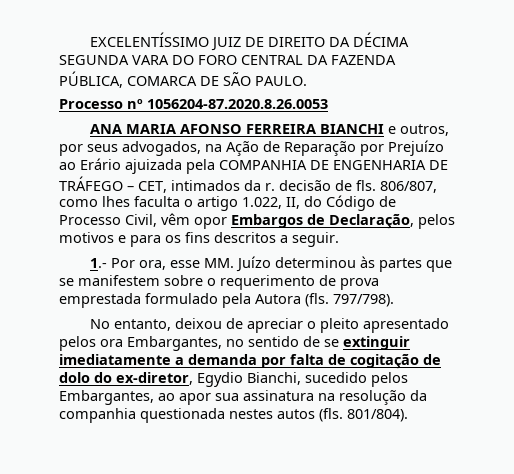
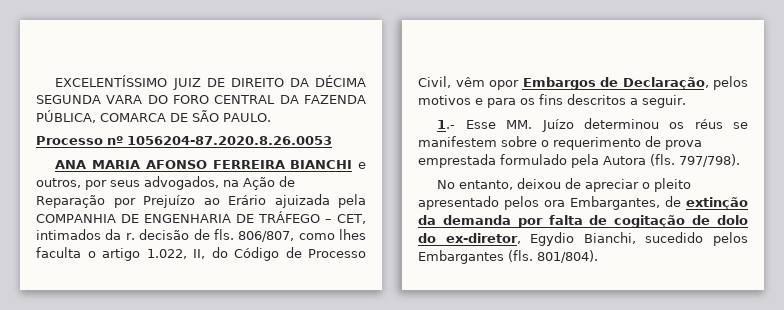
- 1.- Por ora, esse MM. Juízo determinou às partes que se manifestem sobre o requerimento de prova emprestada formulado pela Autora (fls.
+ 1.- Esse MM. Juízo determinou os réus se manifestem sobre o requerimento de prova emprestada formulado pela Autora (fls.
- No entanto, deixou de apreciar o pleito apresentado pelos ora Embargantes, no sentido de se extinguir imediatamente a demanda por falta de cogitação de dolo do ex-diretor, Egydio Bianchi, sucedido pelos Embargantes, ao apor sua assinatura na resolução da companhia questionada nestes autos (fls.
+ No entanto, deixou de apreciar o pleito apresentado pelos ora Embargantes, de extinção da demanda por falta de cogitação de dolo do ex-diretor, Egydio Bianchi, sucedido pelos Embargantes (fls.

